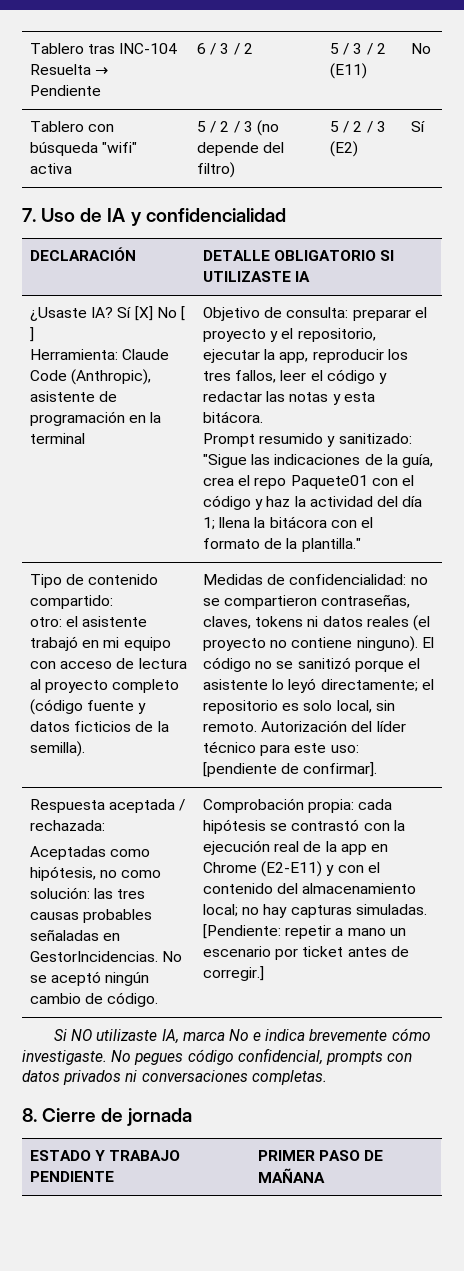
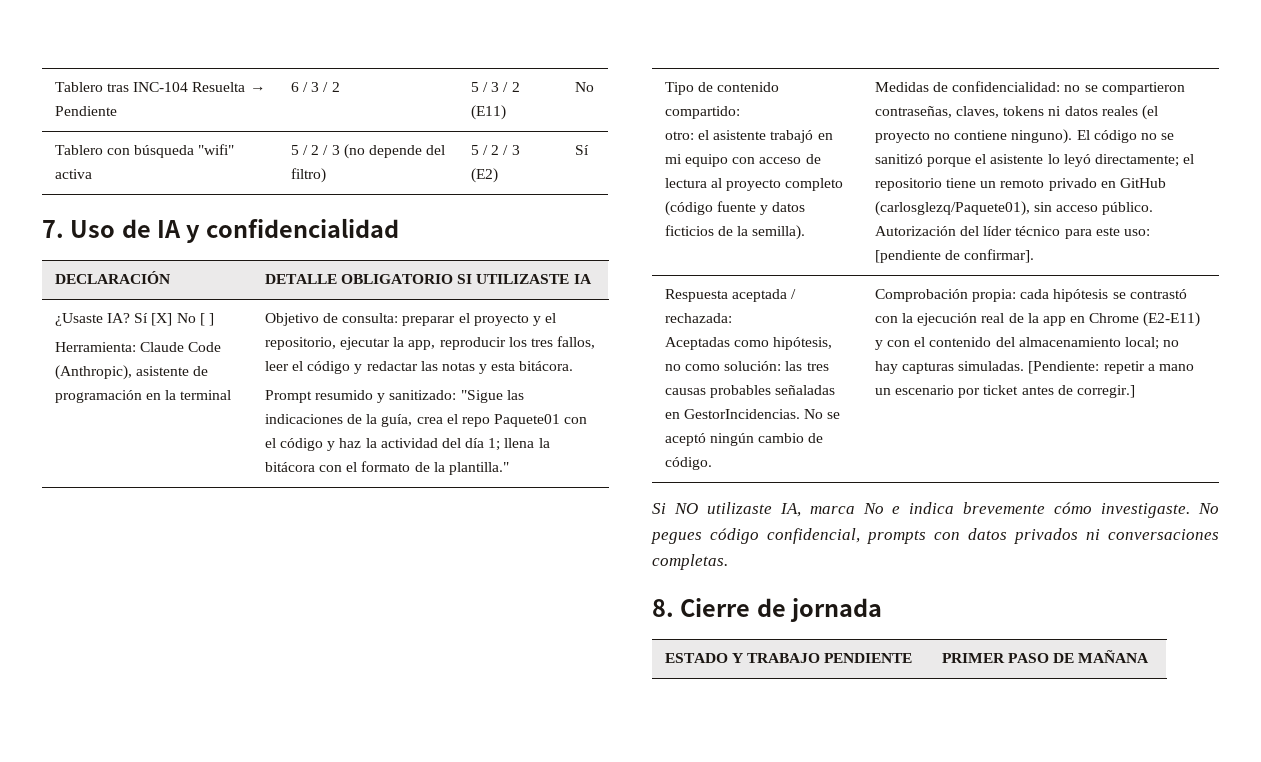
- El código no se sanitizó porque el asistente lo leyó directamente; el repositorio es solo local, sin remoto.
+ El código no se sanitizó porque el asistente lo leyó directamente; el repositorio tiene un remoto privado en GitHub (carlosglezq/Paquete01), sin acceso público.

